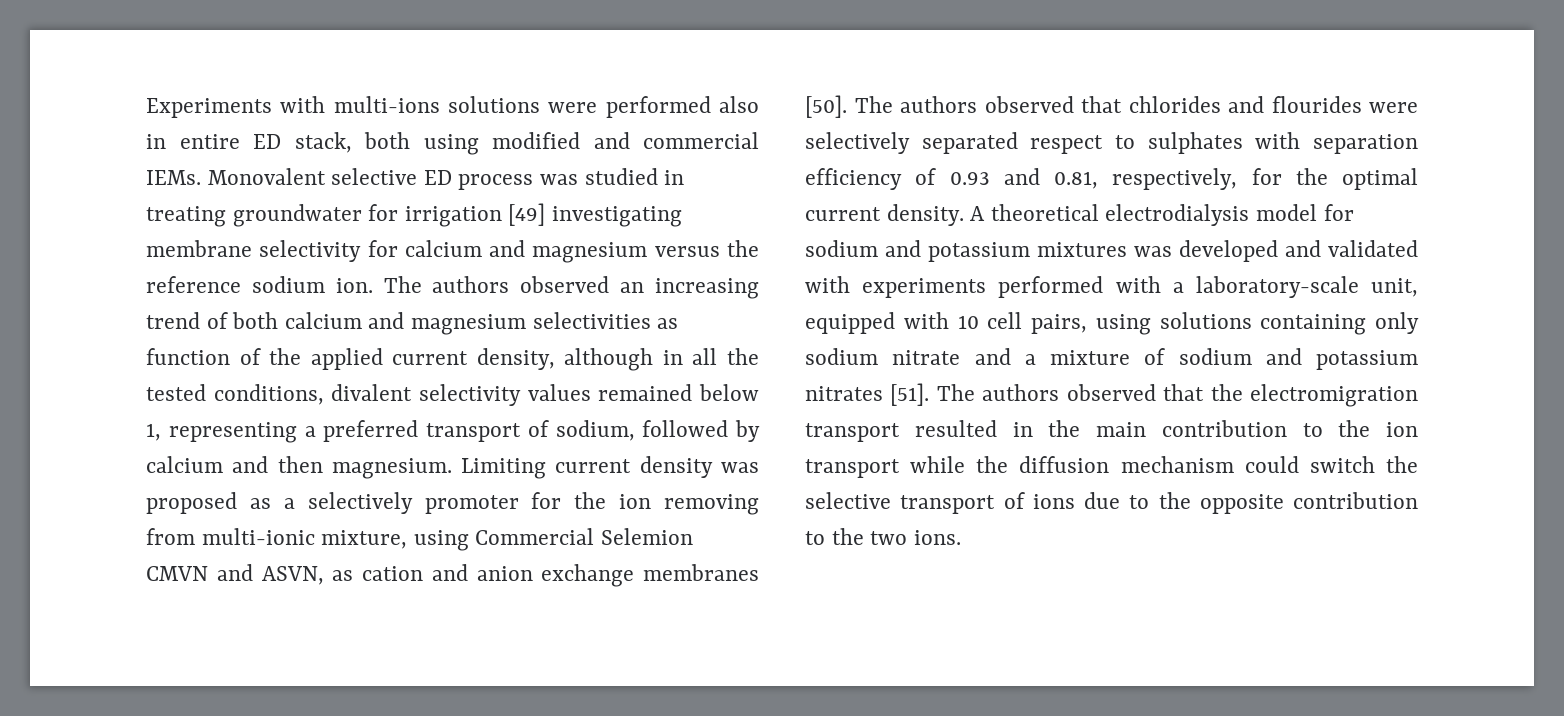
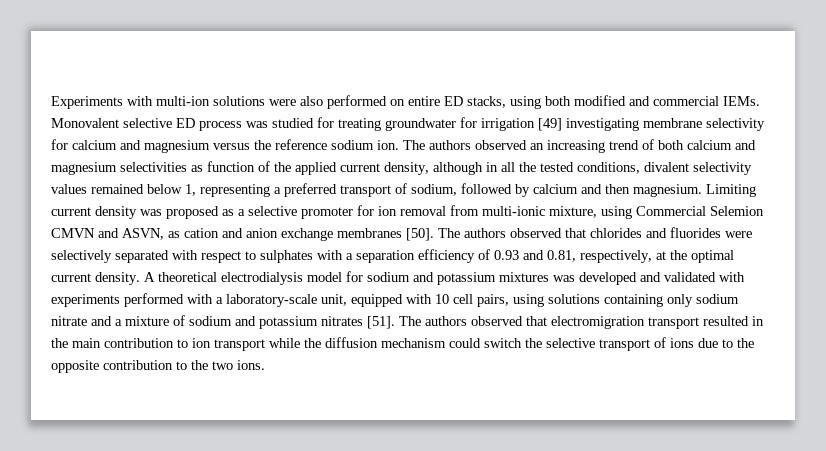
- Experiments with multi-ions solutions were performed also in entire ED stack, both using modified and commercial IEMs.
+ Experiments with multi-ion solutions were also performed on entire ED stacks, using both modified and commercial IEMs.
- Monovalent selective ED process was studied in treating groundwater for irrigation [49] investigating membrane selectivity for calcium and magnesium versus the reference sodium ion.
+ Monovalent selective ED process was studied for treating groundwater for irrigation [49] investigating membrane selectivity for calcium and magnesium versus the reference sodium ion.
- Limiting current density was proposed as a selectively promoter for the ion removing from multi-ionic mixture, using Commercial Selemion CMVN and ASVN, as cation and anion exchange membranes [50].
+ Limiting current density was proposed as a selective promoter for ion removal from multi-ionic mixture, using Commercial Selemion CMVN and ASVN, as cation and anion exchange membranes [50].
- The authors observed that chlorides and flourides were selectively separated respect to sulphates with separation efficiency of 0.93 and 0.81, respectively, for the optimal current density.
+ The authors observed that chlorides and fluorides were selectively separated with respect to sulphates with a separation efficiency of 0.93 and 0.81, respectively, at the optimal current density.
- The authors observed that the electromigration transport resulted in the main contribution to the ion transport while the diffusion mechanism could switch the selective transport of ions due to the opposite contribution to the two ions.
+ The authors observed that electromigration transport resulted in the main contribution to ion transport while the diffusion mechanism could switch the selective transport of ions due to the opposite contribution to the two ions.

